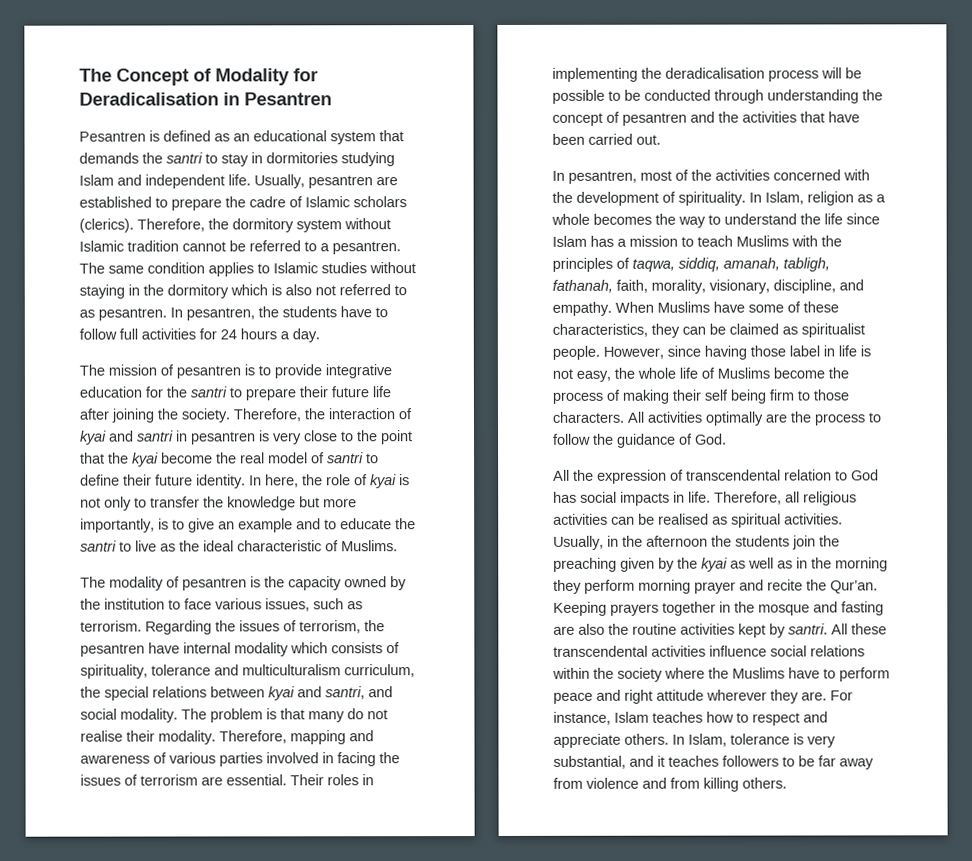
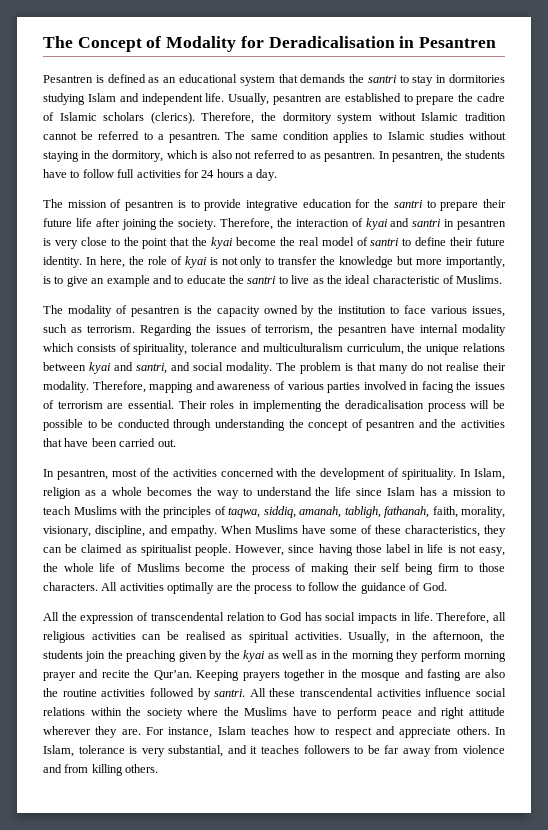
- The same condition applies to Islamic studies without staying in the dormitory which is also not referred to as pesantren.
+ The same condition applies to Islamic studies without staying in the dormitory, which is also not referred to as pesantren.
- Regarding the issues of terrorism, the pesantren have internal modality which consists of spirituality, tolerance and multiculturalism curriculum, the special relations between kyai and santri, and social modality.
+ Regarding the issues of terrorism, the pesantren have internal modality which consists of spirituality, tolerance and multiculturalism curriculum, the unique relations between kyai and santri, and social modality.
- Usually, in the afternoon the students join the preaching given by the kyai as well as in the morning they perform morning prayer and recite the Qur’an.
+ Usually, in the afternoon, the students join the preaching given by the kyai as well as in the morning they perform morning prayer and recite the Qur’an.
- Keeping prayers together in the mosque and fasting are also the routine activities kept by santri.
+ Keeping prayers together in the mosque and fasting are also the routine activities followed by santri.

